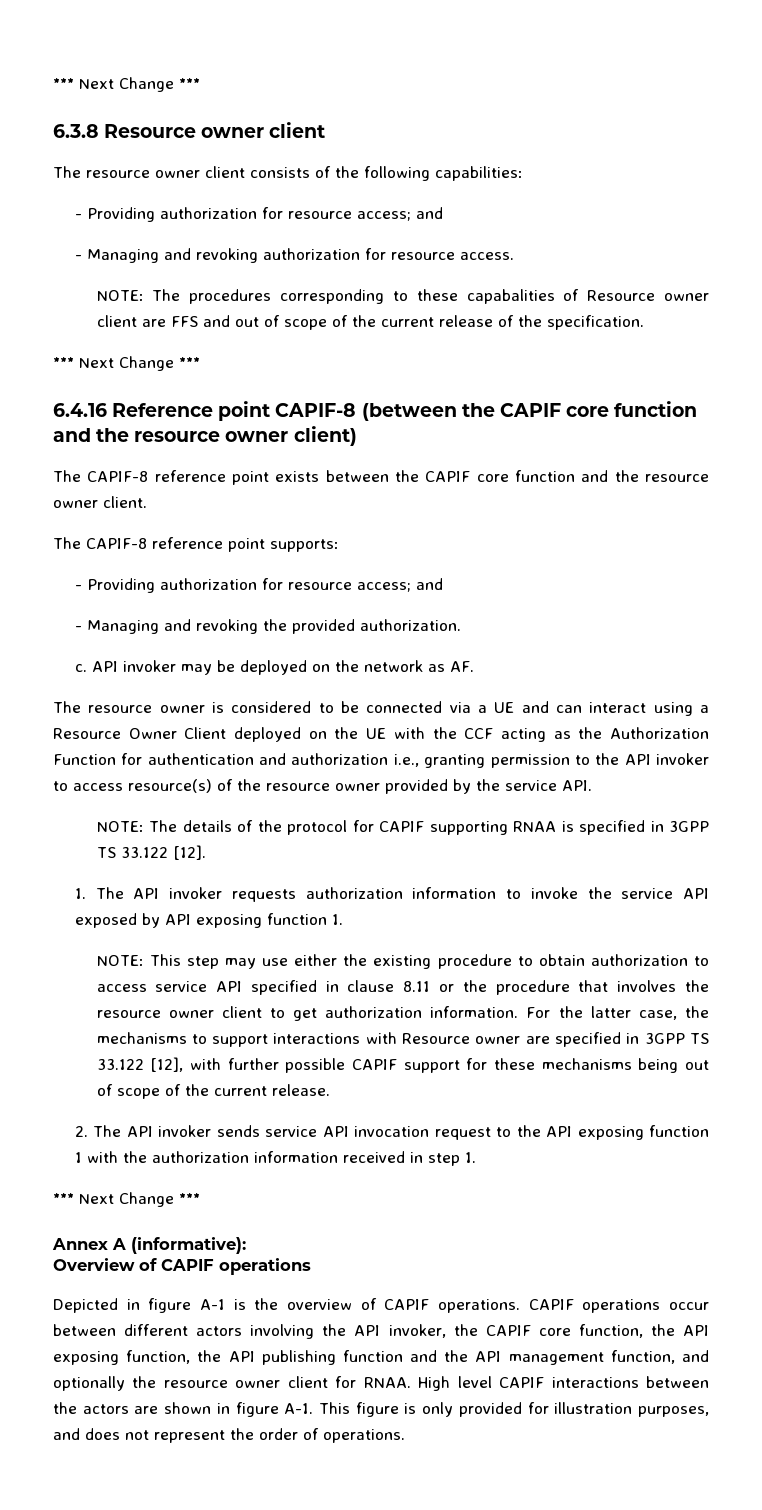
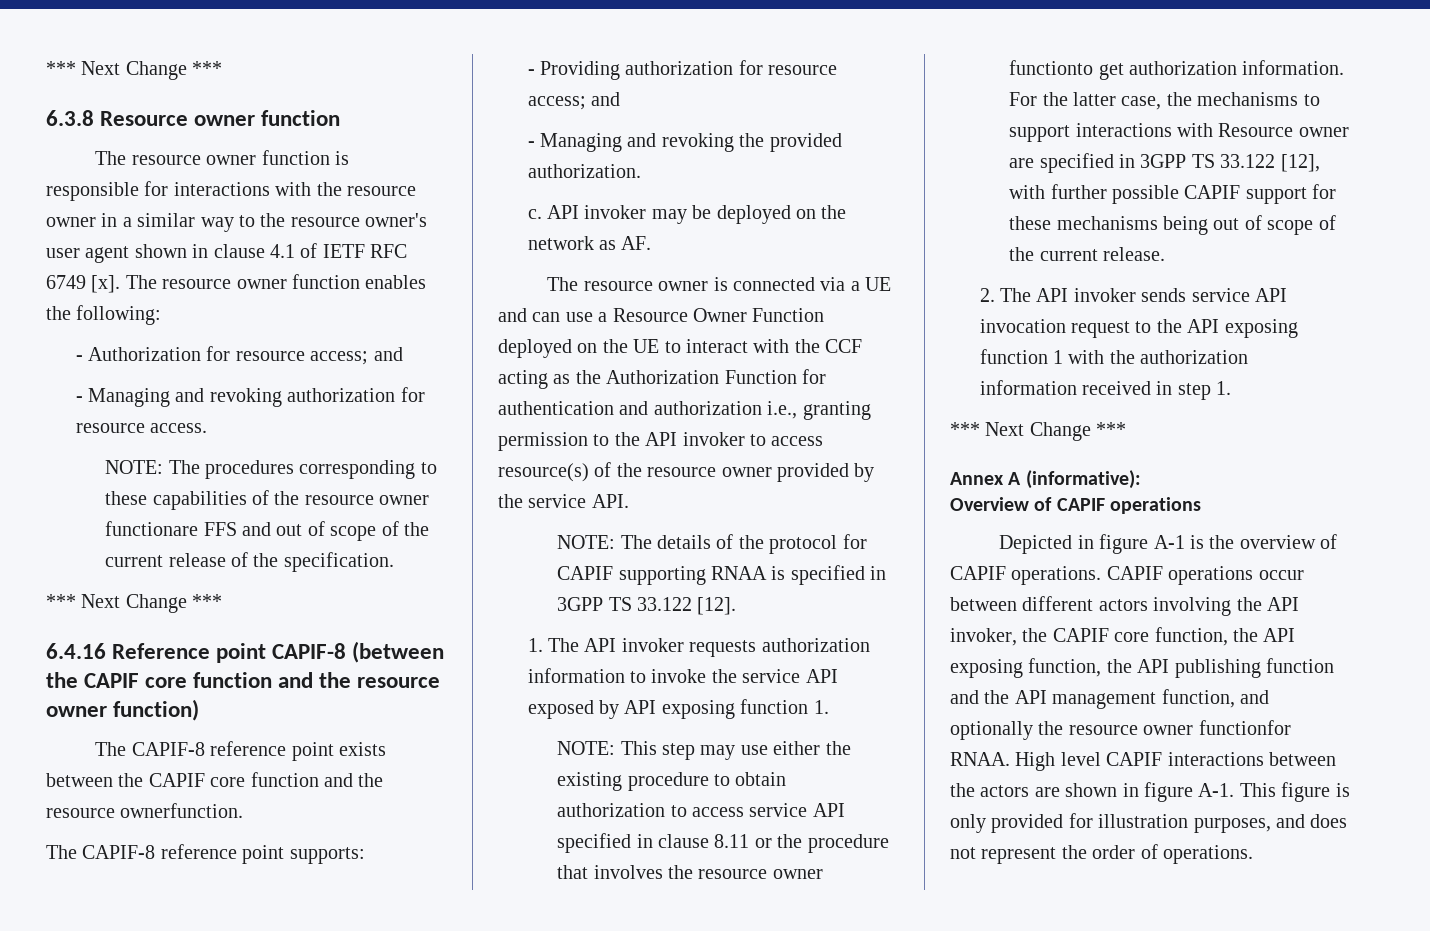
- 6.3.8 Resource owner client
- The resource owner client consists of the following capabilities:
- - Providing authorization for resource access; and
+ 6.3.8 Resource owner function
+ The resource owner function is responsible for interactions with the resource owner in a similar way to the resource owner's user agent shown in clause 4.1 of IETF RFC 6749 [x]. The resource owner function enables the following:
+ - Authorization for resource access; and
- NOTE: The procedures corresponding to these capabalities of Resource owner client are FFS and out of scope of the current release of the specification.
+ NOTE: The procedures corresponding to these capabilities of the resource owner functionare FFS and out of scope of the current release of the specification.
- 6.4.16 Reference point CAPIF-8 (between the CAPIF core function and the resource owner client)
+ 6.4.16 Reference point CAPIF-8 (between the CAPIF core function and the resource owner function)
- The CAPIF-8 reference point exists between the CAPIF core function and the resource owner client.
+ The CAPIF-8 reference point exists between the CAPIF core function and the resource ownerfunction.
- The resource owner is considered to be connected via a UE and can interact using a Resource Owner Client deployed on the UE with the CCF acting as the Authorization Function for authentication and authorization i.e., granting permission to the API invoker to access resource(s) of the resource owner provided by the service API.
+ The resource owner is connected via a UE and can use a Resource Owner Function deployed on the UE to interact with the CCF acting as the Authorization Function for authentication and authorization i.e., granting permission to the API invoker to access resource(s) of the resource owner provided by the service API.
- NOTE: This step may use either the existing procedure to obtain authorization to access service API specified in clause 8.11 or the procedure that involves the resource owner client to get authorization information.
+ NOTE: This step may use either the existing procedure to obtain authorization to access service API specified in clause 8.11 or the procedure that involves the resource owner functionto get authorization information.
- CAPIF operations occur between different actors involving the API invoker, the CAPIF core function, the API exposing function, the API publishing function and the API management function, and optionally the resource owner client for RNAA.
+ CAPIF operations occur between different actors involving the API invoker, the CAPIF core function, the API exposing function, the API publishing function and the API management function, and optionally the resource owner functionfor RNAA.

